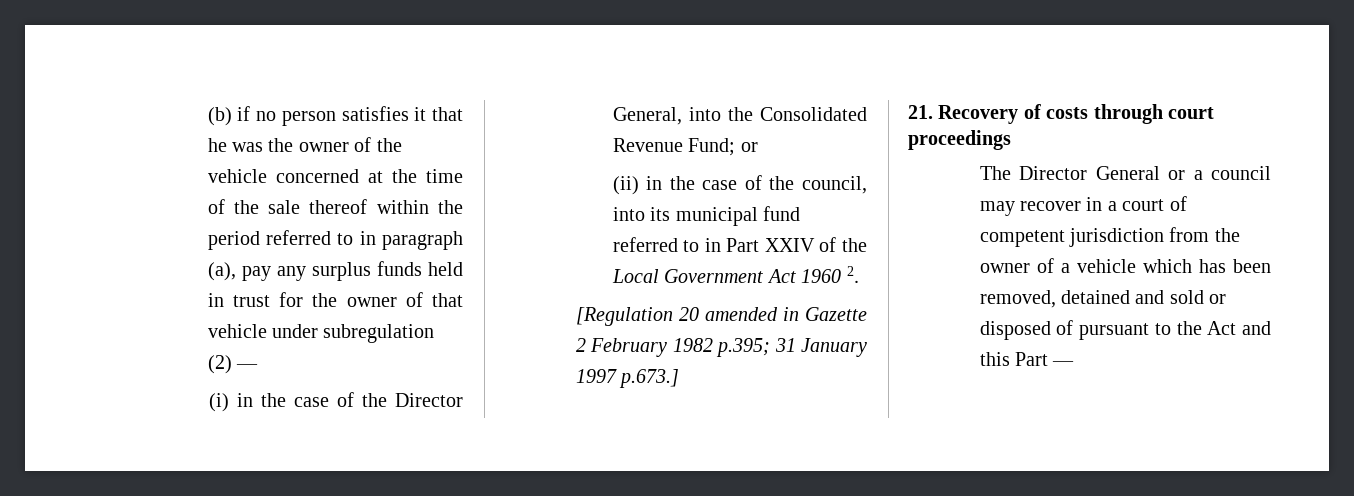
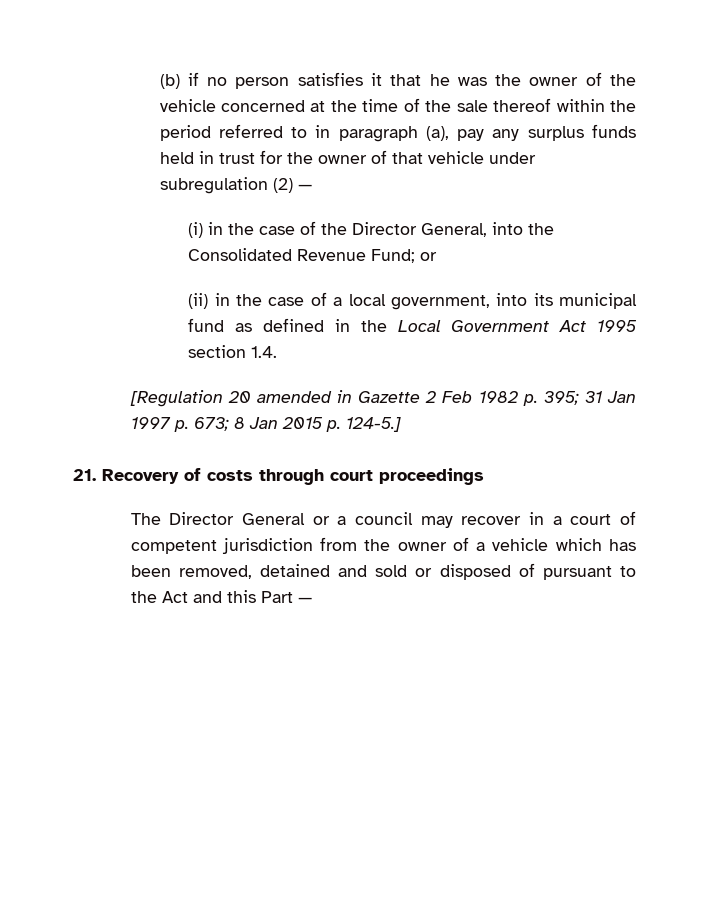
- (ii) in the case of the council, into its municipal fund referred to in Part XXIV of the Local Government Act 1960 2.
+ (ii) in the case of a local government, into its municipal fund as defined in the Local Government Act 1995 section 1.4.
- [Regulation 20 amended in Gazette 2 February 1982 p.395; 31 January 1997 p.673.]
+ [Regulation 20 amended in Gazette 2 Feb 1982 p. 395; 31 Jan 1997 p. 673; 8 Jan 2015 p. 124-5.]

